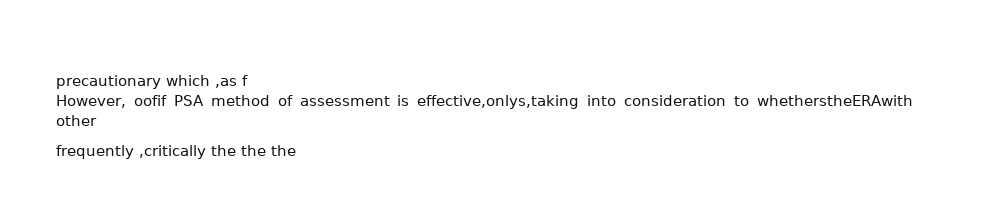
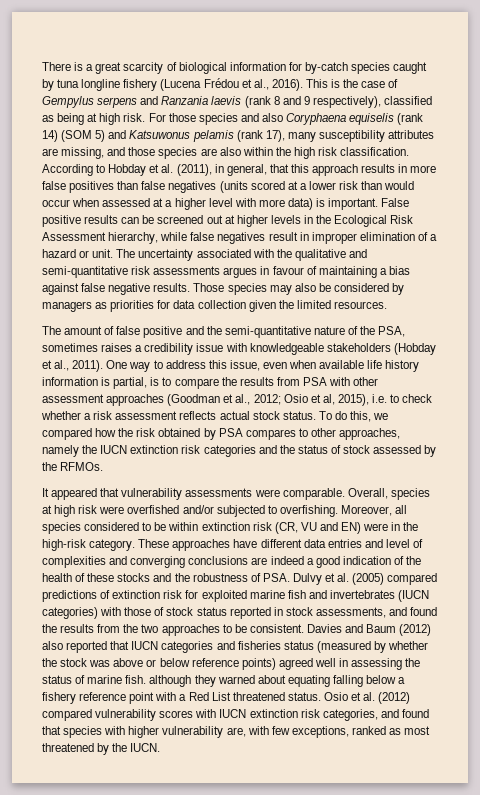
- precautionary which ,as f
- However, oofif PSA method of assessment is effective,onlys,taking into consideration to whetherstheERAwith other
- frequently ,critically the the the
+ There is a great scarcity of biological information for by-catch species caught by tuna longline fishery (Lucena Frédou et al., 2016). This is the case of Gempylus serpens and Ranzania laevis (rank 8 and 9 respectively), classified as being at high risk. For those species and also Coryphaena equiselis (rank 14) (SOM 5) and Katsuwonus pelamis (rank 17), many susceptibility attributes are missing, and those species are also within the high risk classification. According to Hobday et al. (2011), in general, that this approach results in more false positives than false negatives (units scored at a lower risk than would occur when assessed at a higher level with more data) is important. False positive results can be screened out at higher levels in the Ecological Risk Assessment hierarchy, while false negatives result in improper elimination of a hazard or unit. The uncertainty associated with the qualitative and semi-quantitative risk assessments argues in favour of maintaining a bias against false negative results. Those species may also be considered by managers as priorities for data collection given the limited resources.
+ The amount of false positive and the semi-quantitative nature of the PSA, sometimes raises a credibility issue with knowledgeable stakeholders (Hobday et al., 2011). One way to address this issue, even when available life history information is partial, is to compare the results from PSA with other assessment approaches (Goodman et al., 2012; Osio et al, 2015), i.e. to check whether a risk assessment reflects actual stock status. To do this, we compared how the risk obtained by PSA compares to other approaches, namely the IUCN extinction risk categories and the status of stock assessed by the RFMOs.
+ It appeared that vulnerability assessments were comparable. Overall, species at high risk were overfished and/or subjected to overfishing. Moreover, all species considered to be within extinction risk (CR, VU and EN) were in the high-risk category. These approaches have different data entries and level of complexities and converging conclusions are indeed a good indication of the health of these stocks and the robustness of PSA. Dulvy et al. (2005) compared predictions of extinction risk for exploited marine fish and invertebrates (IUCN categories) with those of stock status reported in stock assessments, and found the results from the two approaches to be consistent. Davies and Baum (2012) also reported that IUCN categories and fisheries status (measured by whether the stock was above or below reference points) agreed well in assessing the status of marine fish. although they warned about equating falling below a fishery reference point with a Red List threatened status. Osio et al. (2012) compared vulnerability scores with IUCN extinction risk categories, and found that species with higher vulnerability are, with few exceptions, ranked as most threatened by the IUCN.

